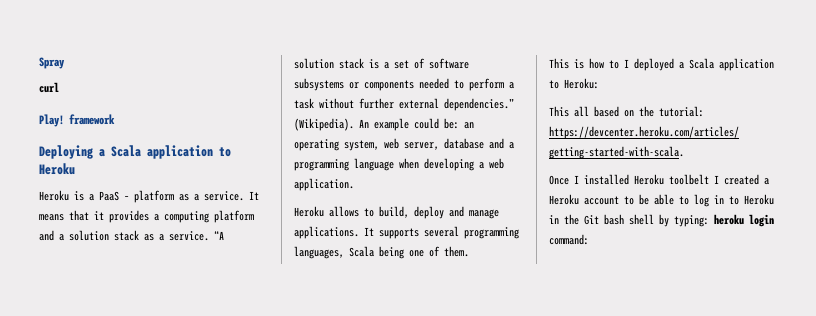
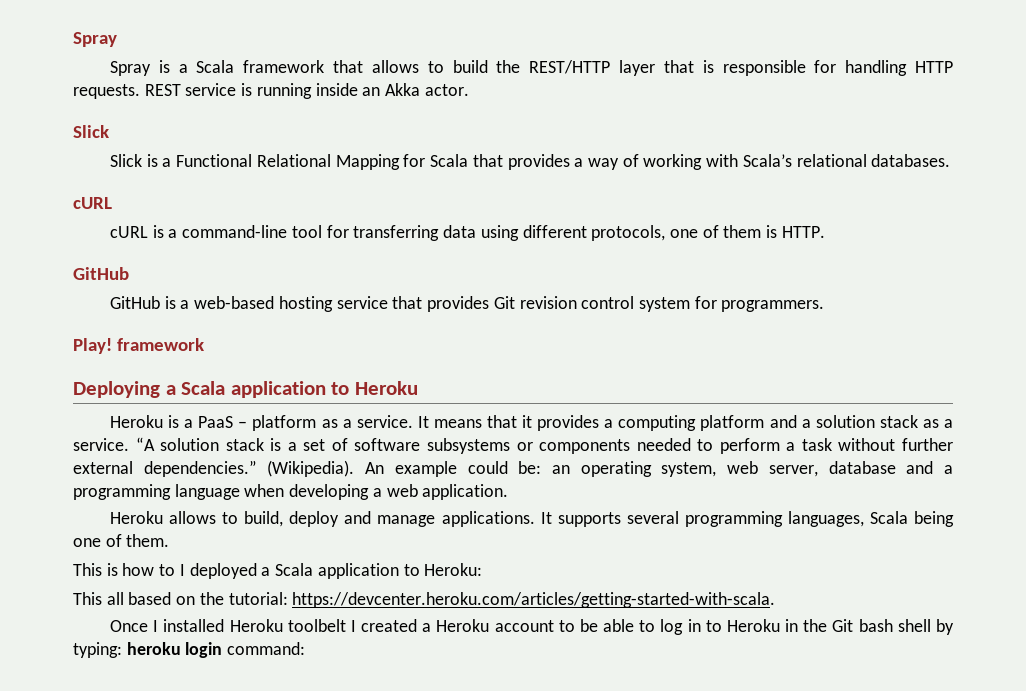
- curl
+ Spray is a Scala framework that allows to build the REST/HTTP layer that is responsible for handling HTTP requests. REST service is running inside an Akka actor.
+ Slick
+ Slick is a Functional Relational Mapping for Scala that provides a way of working with Scala’s relational databases.
+ cURL
+ cURL is a command-line tool for transferring data using different protocols, one of them is HTTP.
+ GitHub
+ GitHub is a web-based hosting service that provides Git revision control system for programmers.

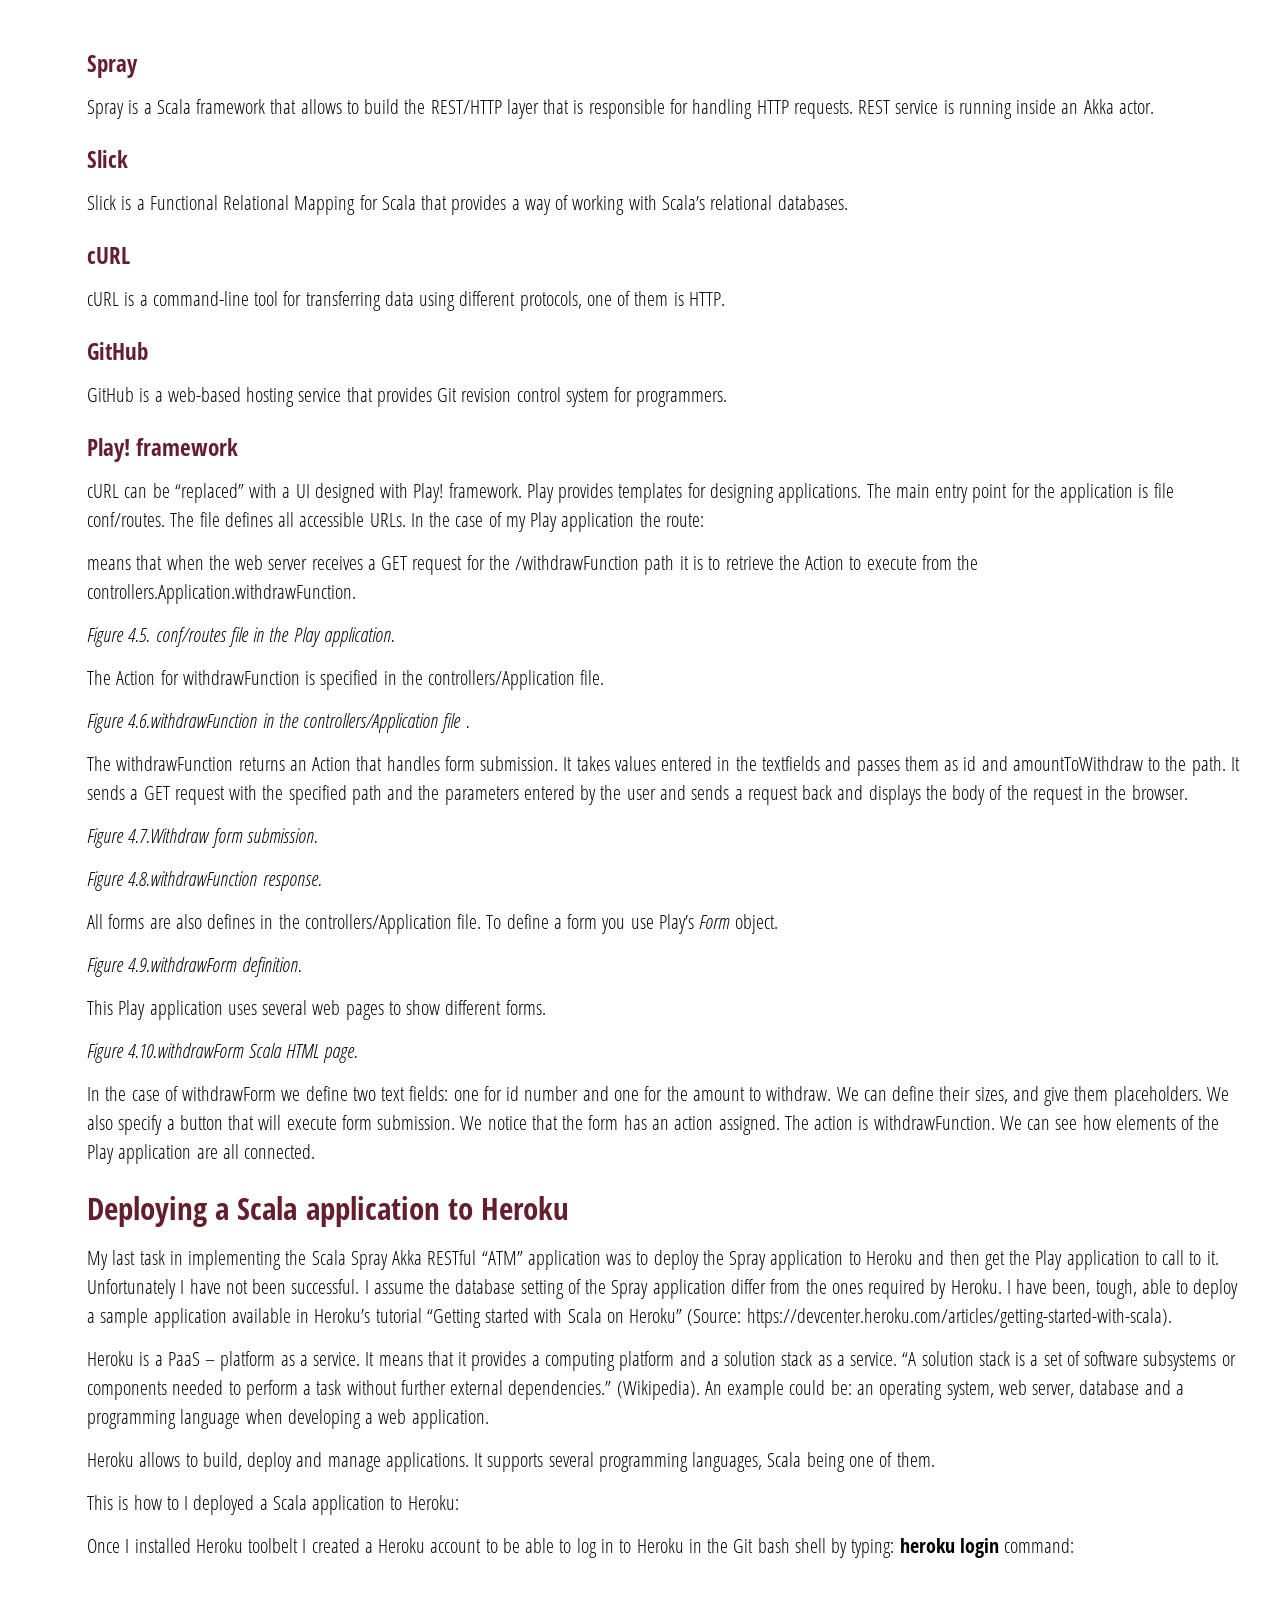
+ cURL can be “replaced” with a UI designed with Play! framework. Play provides templates for designing applications. The main entry point for the application is file conf/routes. The file defines all accessible URLs. In the case of my Play application the route:
+ means that when the web server receives a GET request for the /withdrawFunction path it is to retrieve the Action to execute from the controllers.Application.withdrawFunction.
+ Figure 4.5. conf/routes file in the Play application.
+ The Action for withdrawFunction is specified in the controllers/Application file.
+ Figure 4.6.withdrawFunction in the controllers/Application file .
+ The withdrawFunction returns an Action that handles form submission. It takes values entered in the textfields and passes them as id and amountToWithdraw to the path. It sends a GET request with the specified path and the parameters entered by the user and sends a request back and displays the body of the request in the browser.
+ Figure 4.7.Withdraw form submission.
+ Figure 4.8.withdrawFunction response.
+ All forms are also defines in the controllers/Application file. To define a form you use Play’s Form object.
+ Figure 4.9.withdrawForm definition.
+ This Play application uses several web pages to show different forms.
+ Figure 4.10.withdrawForm Scala HTML page.
+ In the case of withdrawForm we define two text fields: one for id number and one for the amount to withdraw. We can define their sizes, and give them placeholders. We also specify a button that will execute form submission. We notice that the form has an action assigned. The action is withdrawFunction. We can see how elements of the Play application are all connected.
+ My last task in implementing the Scala Spray Akka RESTful “ATM” application was to deploy the Spray application to Heroku and then get the Play application to call to it. Unfortunately I have not been successful. I assume the database setting of the Spray application differ from the ones required by Heroku. I have been, tough, able to deploy a sample application available in Heroku’s tutorial “Getting started with Scala on Heroku” (Source: https://devcenter.heroku.com/articles/getting-started-with-scala).
- This all based on the tutorial: https://devcenter.heroku.com/articles/getting-started-with-scala.

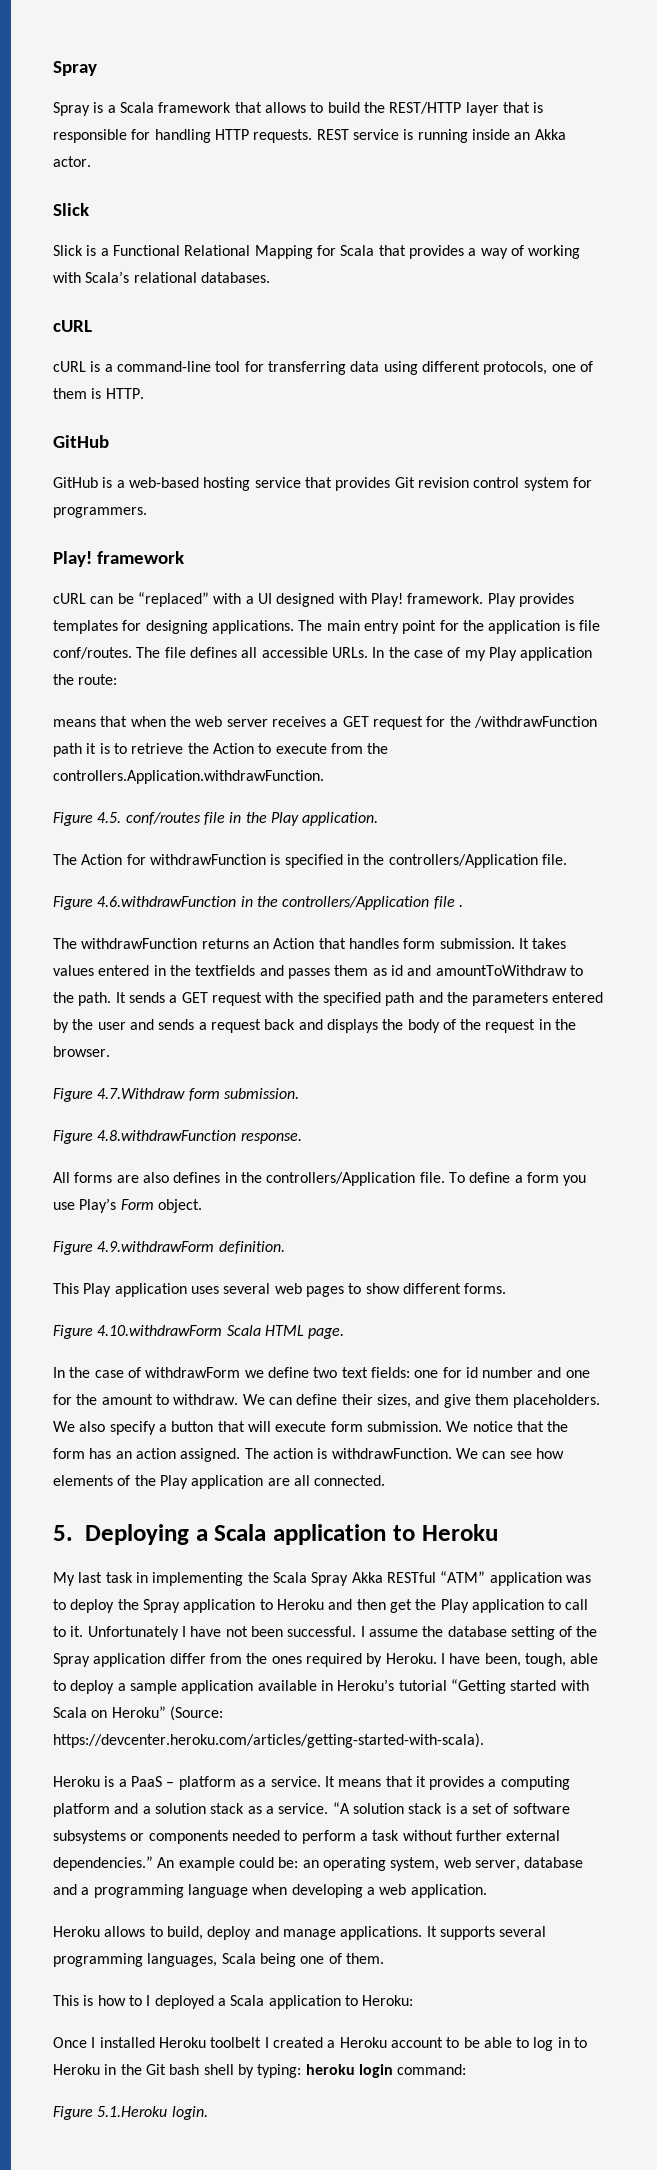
- Deploying a Scala application to Heroku
+ 5. Deploying a Scala application to Heroku
- (Wikipedia).
+ Figure 5.1.Heroku login.

